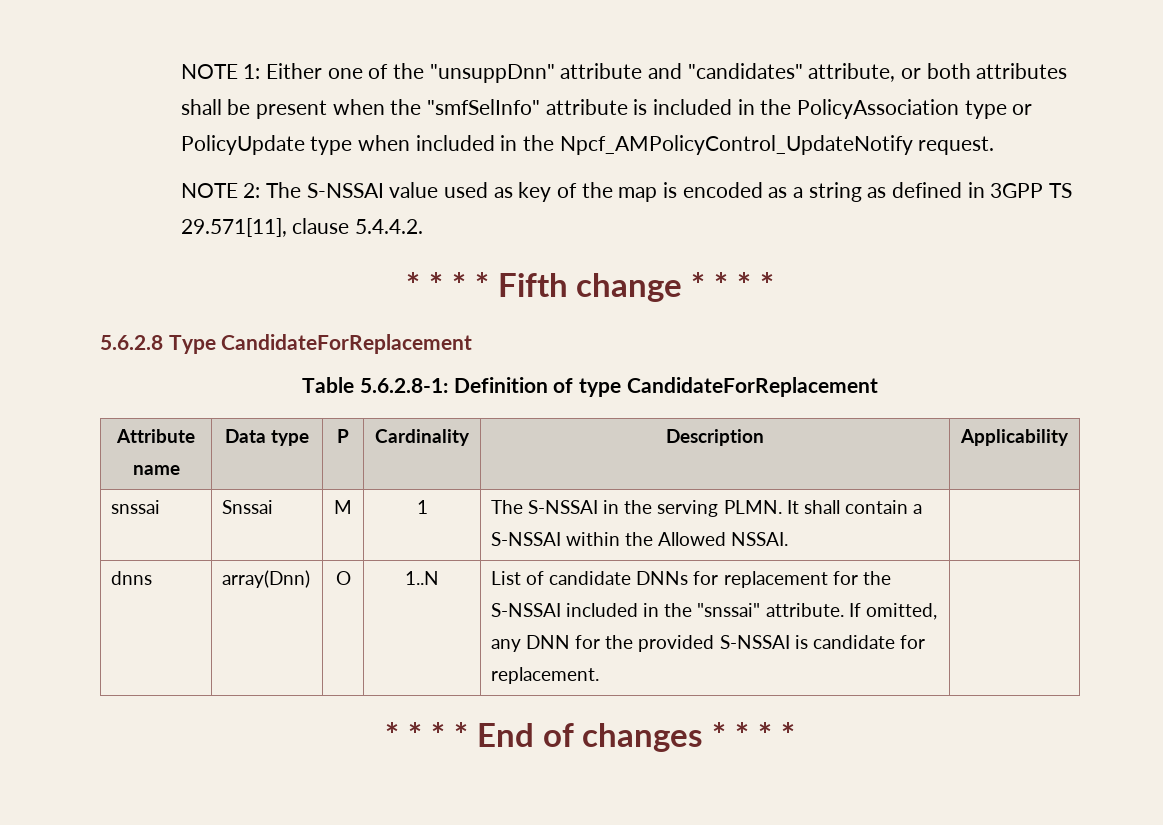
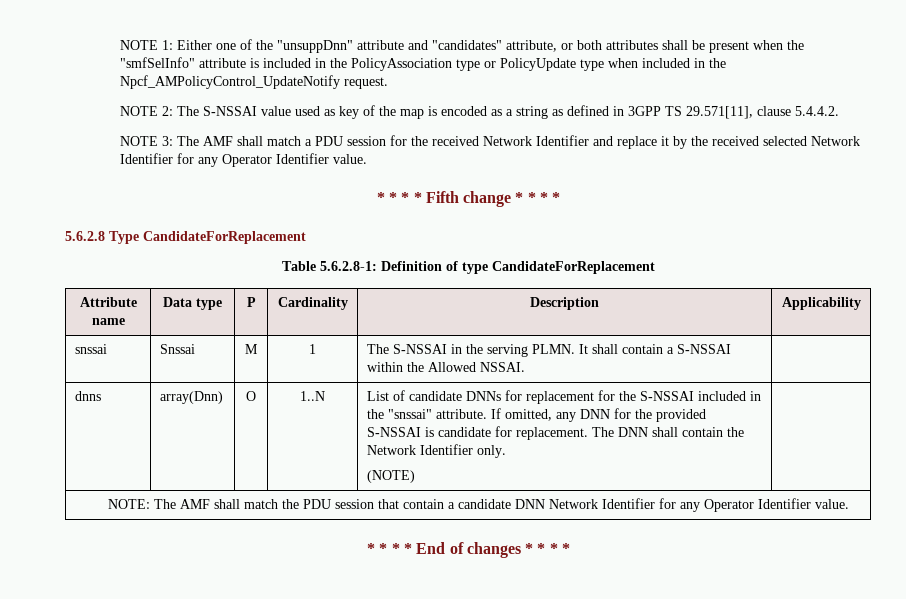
+ NOTE 3: The AMF shall match a PDU session for the received Network Identifier and replace it by the received selected Network Identifier for any Operator Identifier value.
- dnns | array(Dnn) | O | 1..N | List of candidate DNNs for replacement for the S-NSSAI included in the "snssai" attribute. If omitted, any DNN for the provided S-NSSAI is candidate for replacement. |
+ dnns | array(Dnn) | O | 1..N | List of candidate DNNs for replacement for the S-NSSAI included in the "snssai" attribute. If omitted, any DNN for the provided S-NSSAI is candidate for replacement. The DNN shall contain the Network Identifier only.
+ (NOTE) |
+ NOTE: The AMF shall match the PDU session that contain a candidate DNN Network Identifier for any Operator Identifier value.

